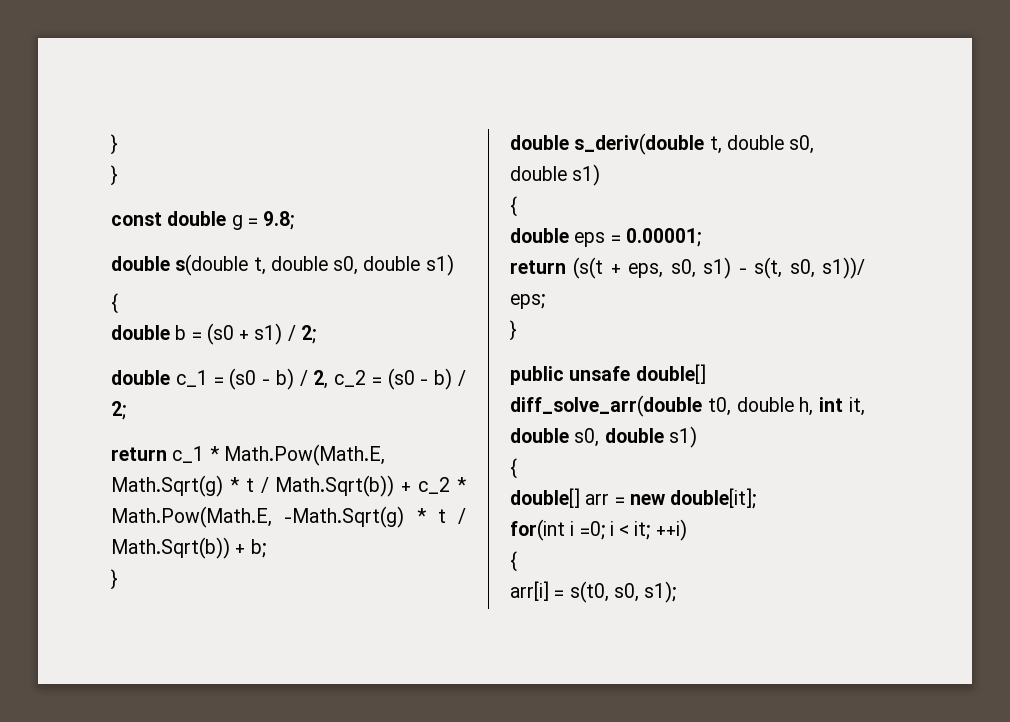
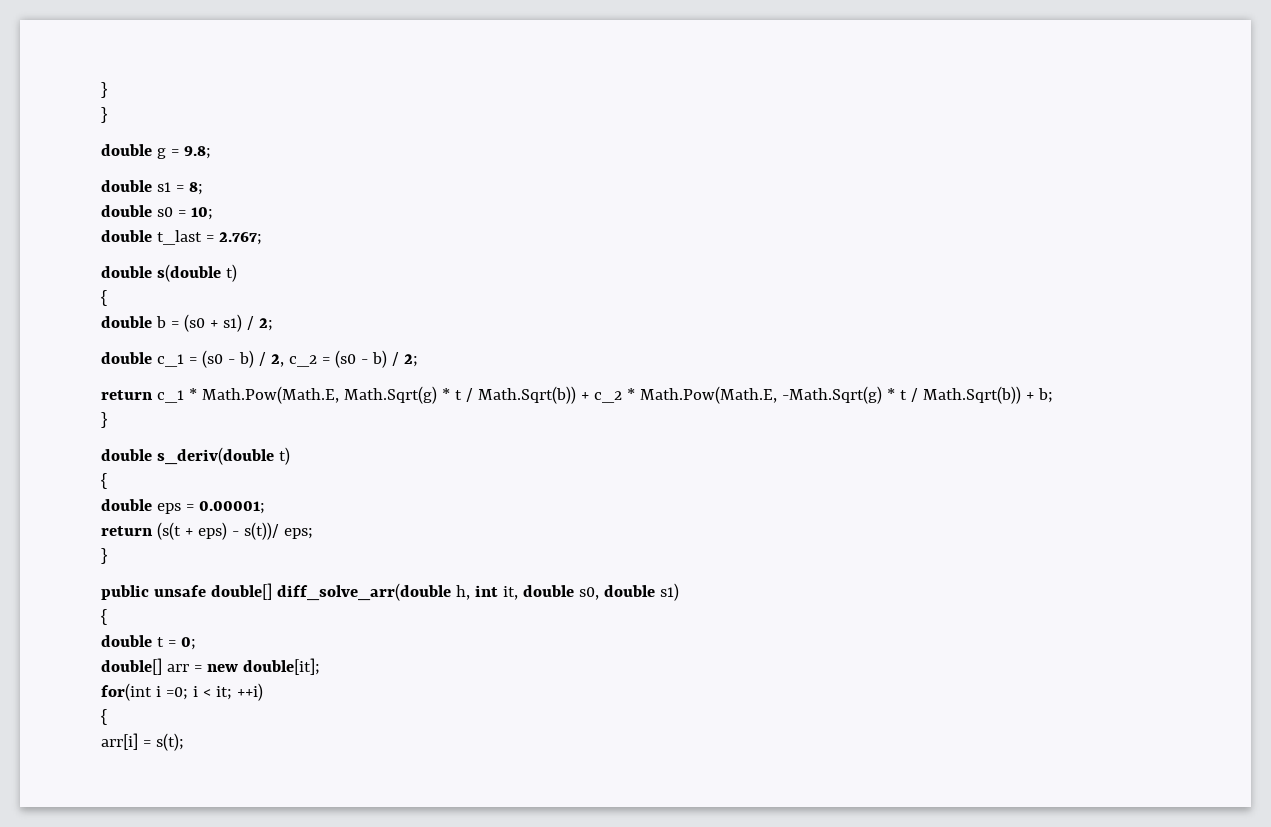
- const double g = 9.8;
+ double g = 9.8;
- double s(double t, double s0, double s1)
+ double s1 = 8;
+ double s0 = 10;
+ double t_last = 2.767;
+ double s(double t)
- double s_deriv(double t, double s0, double s1)
+ double s_deriv(double t)
- return (s(t + eps, s0, s1) - s(t, s0, s1))/ eps;
+ return (s(t + eps) - s(t))/ eps;
- public unsafe double[] diff_solve_arr(double t0, double h, int it, double s0, double s1)
+ public unsafe double[] diff_solve_arr(double h, int it, double s0, double s1)
+ double t = 0;
- arr[i] = s(t0, s0, s1);
+ arr[i] = s(t);

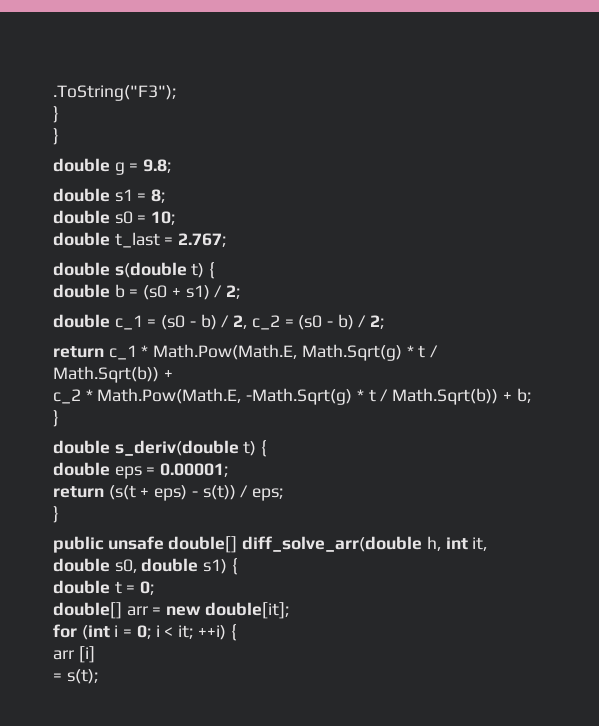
+ .ToString("F3");
- double s(double t)
- {
+ double s(double t) {
- return c_1 * Math.Pow(Math.E, Math.Sqrt(g) * t / Math.Sqrt(b)) + c_2 * Math.Pow(Math.E, -Math.Sqrt(g) * t / Math.Sqrt(b)) + b;
+ return c_1 * Math.Pow(Math.E, Math.Sqrt(g) * t / Math.Sqrt(b)) +
+ c_2 * Math.Pow(Math.E, -Math.Sqrt(g) * t / Math.Sqrt(b)) + b;
- double s_deriv(double t)
- {
+ double s_deriv(double t) {
- return (s(t + eps) - s(t))/ eps;
+ return (s(t + eps) - s(t)) / eps;
- public unsafe double[] diff_solve_arr(double h, int it, double s0, double s1)
- {
+ public unsafe double[] diff_solve_arr(double h, int it, double s0, double s1) {
- for(int i =0; i < it; ++i)
- {
- arr[i] = s(t);
+ for (int i = 0; i < it; ++i) {
+ arr [i]
+ = s(t);

